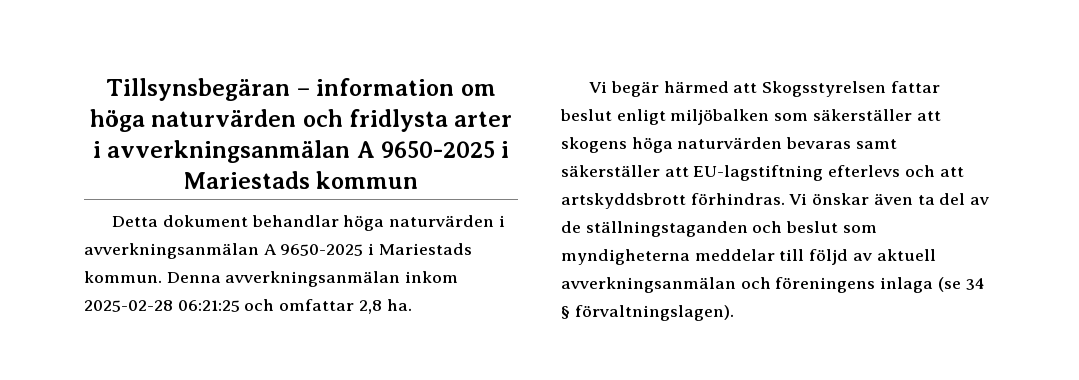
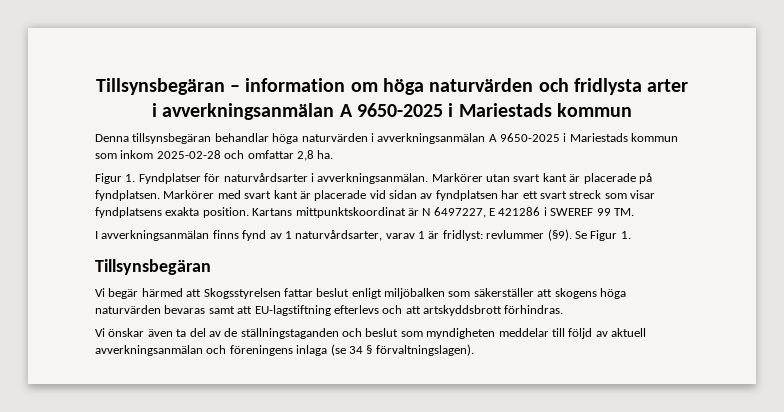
- Detta dokument behandlar höga naturvärden i avverkningsanmälan A 9650-2025 i Mariestads kommun. Denna avverkningsanmälan inkom 2025-02-28 06:21:25 och omfattar 2,8 ha.
+ Denna tillsynsbegäran behandlar höga naturvärden i avverkningsanmälan A 9650-2025 i Mariestads kommun som inkom 2025-02-28 och omfattar 2,8 ha.
+ Figur 1. Fyndplatser för naturvårdsarter i avverkningsanmälan. Markörer utan svart kant är placerade på fyndplatsen. Markörer med svart kant är placerade vid sidan av fyndplatsen har ett svart streck som visar fyndplatsens exakta position. Kartans mittpunktskoordinat är N 6497227, E 421286 i SWEREF 99 TM.
+ I avverkningsanmälan finns fynd av 1 naturvårdsarter, varav 1 är fridlyst: revlummer (§9). Se Figur 1.
+ Tillsynsbegäran
- Vi begär härmed att Skogsstyrelsen fattar beslut enligt miljöbalken som säkerställer att skogens höga naturvärden bevaras samt säkerställer att EU-lagstiftning efterlevs och att artskyddsbrott förhindras. Vi önskar även ta del av de ställningstaganden och beslut som myndigheterna meddelar till följd av aktuell avverkningsanmälan och föreningens inlaga (se 34 § förvaltningslagen).
+ Vi begär härmed att Skogsstyrelsen fattar beslut enligt miljöbalken som säkerställer att skogens höga naturvärden bevaras samt att EU-lagstiftning efterlevs och att artskyddsbrott förhindras.
+ Vi önskar även ta del av de ställningstaganden och beslut som myndigheten meddelar till följd av aktuell avverkningsanmälan och föreningens inlaga (se 34 § förvaltningslagen).

